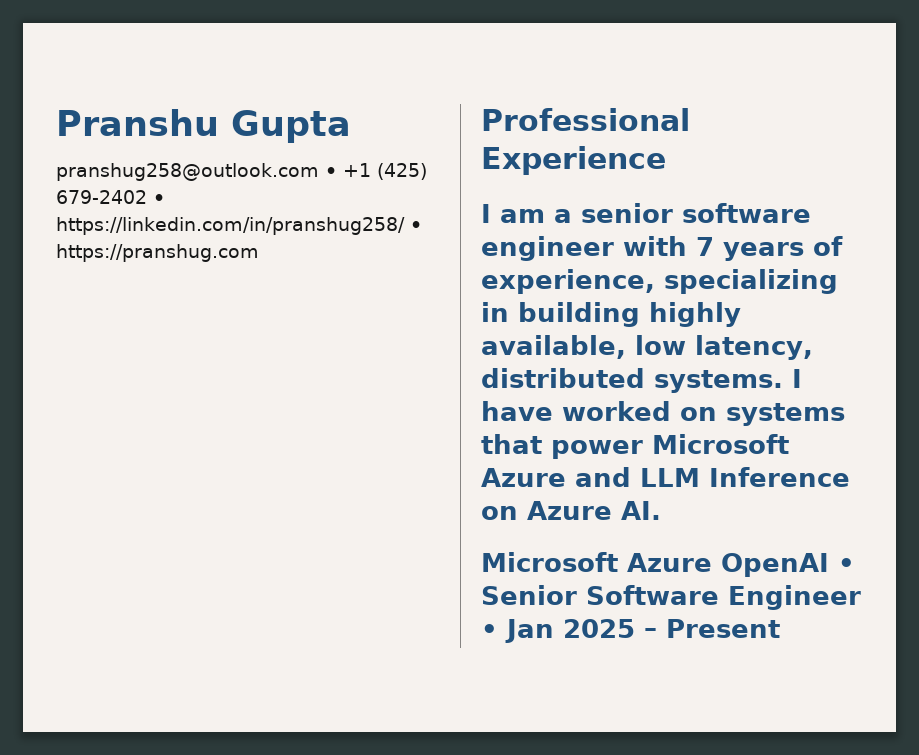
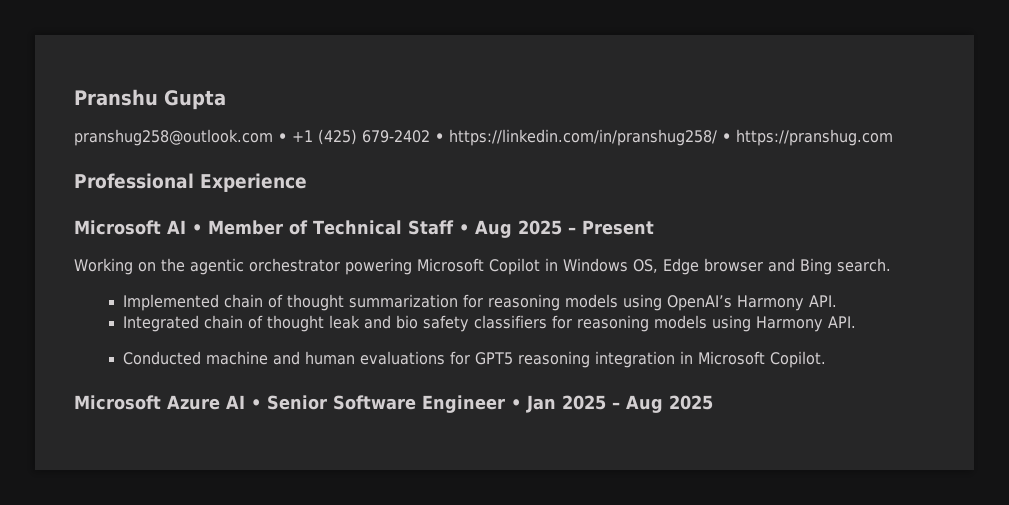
- I am a senior software engineer with 7 years of experience, specializing in building highly available, low latency, distributed systems. I have worked on systems that power Microsoft Azure and LLM Inference on Azure AI.
- Microsoft Azure OpenAI • Senior Software Engineer • Jan 2025 – Present
+ Microsoft AI • Member of Technical Staff • Aug 2025 – Present
+ Working on the agentic orchestrator powering Microsoft Copilot in Windows OS, Edge browser and Bing search.
+ Implemented chain of thought summarization for reasoning models using OpenAI’s Harmony API.
+ Integrated chain of thought leak and bio safety classifiers for reasoning models using Harmony API.
+ Conducted machine and human evaluations for GPT5 reasoning integration in Microsoft Copilot.
+ Microsoft Azure AI • Senior Software Engineer • Jan 2025 – Aug 2025

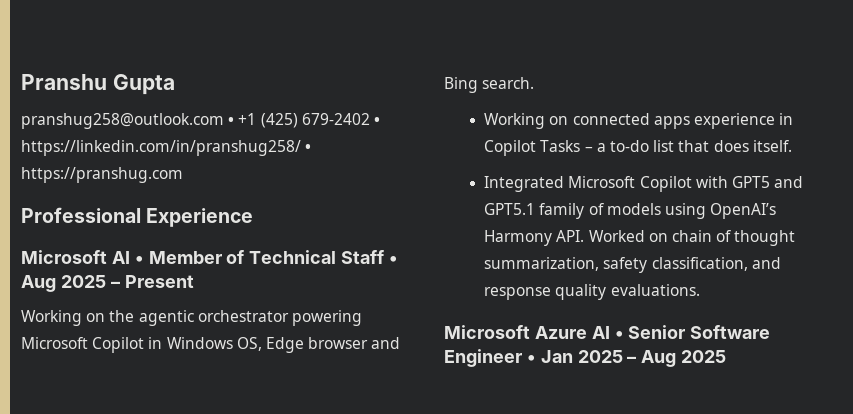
- Implemented chain of thought summarization for reasoning models using OpenAI’s Harmony API.
- Integrated chain of thought leak and bio safety classifiers for reasoning models using Harmony API.
- Conducted machine and human evaluations for GPT5 reasoning integration in Microsoft Copilot.
+ Working on connected apps experience in Copilot Tasks – a to-do list that does itself.
+ Integrated Microsoft Copilot with GPT5 and GPT5.1 family of models using OpenAI’s Harmony API. Worked on chain of thought summarization, safety classification, and response quality evaluations.

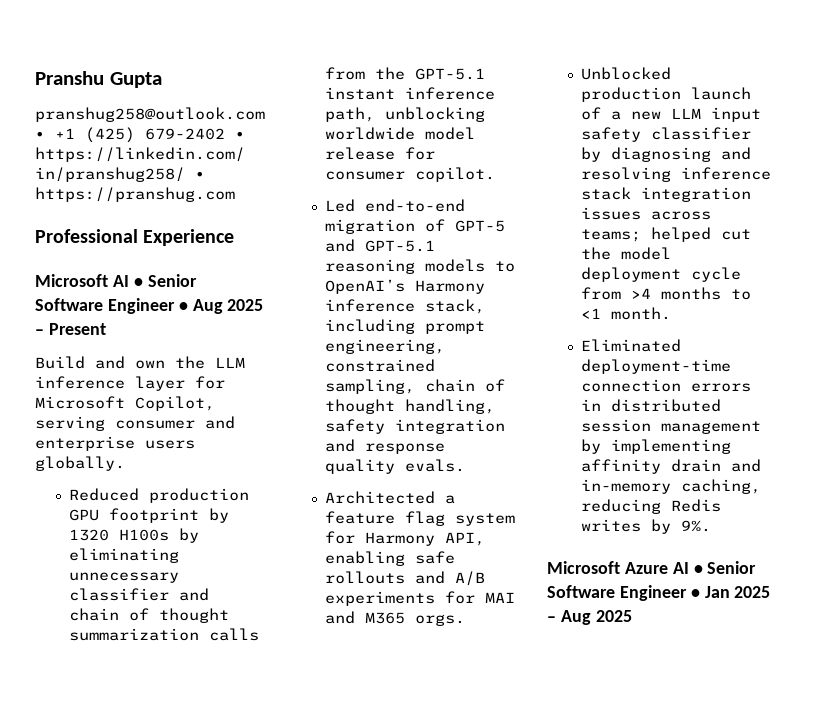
- Microsoft AI • Member of Technical Staff • Aug 2025 – Present
+ Microsoft AI • Senior Software Engineer • Aug 2025 – Present
- Working on the agentic orchestrator powering Microsoft Copilot in Windows OS, Edge browser and Bing search.
- Working on connected apps experience in Copilot Tasks – a to-do list that does itself.
- Integrated Microsoft Copilot with GPT5 and GPT5.1 family of models using OpenAI’s Harmony API. Worked on chain of thought summarization, safety classification, and response quality evaluations.
+ Build and own the LLM inference layer for Microsoft Copilot, serving consumer and enterprise users globally.
+ Reduced production GPU footprint by 1320 H100s by eliminating unnecessary classifier and chain of thought summarization calls from the GPT-5.1 instant inference path, unblocking worldwide model release for consumer copilot.
+ Led end-to-end migration of GPT-5 and GPT-5.1 reasoning models to OpenAI’s Harmony inference stack, including prompt engineering, constrained sampling, chain of thought handling, safety integration and response quality evals.
+ Architected a feature flag system for Harmony API, enabling safe rollouts and A/B experiments for MAI and M365 orgs.
+ Unblocked production launch of a new LLM input safety classifier by diagnosing and resolving inference stack integration issues across teams; helped cut the model deployment cycle from >4 months to <1 month.
+ Eliminated deployment-time connection errors in distributed session management by implementing affinity drain and in-memory caching, reducing Redis writes by 9%.

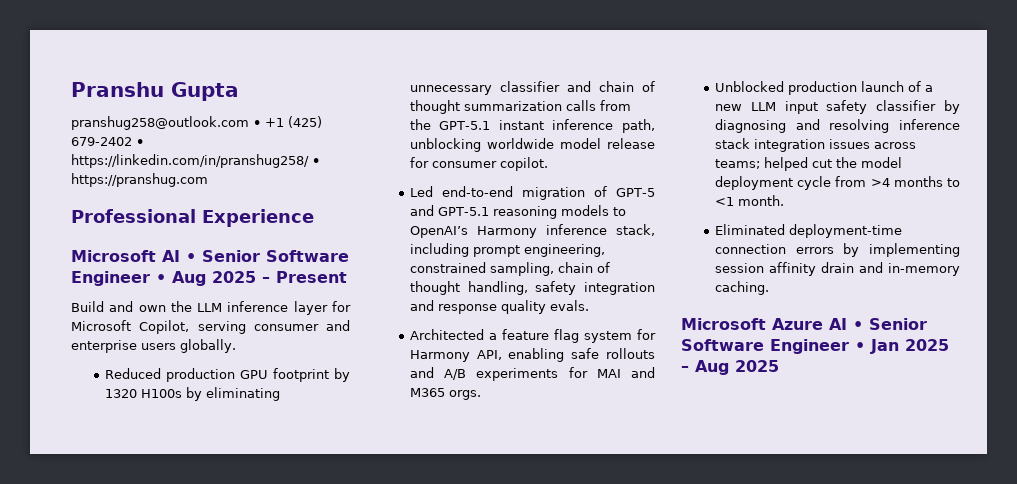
- Eliminated deployment-time connection errors in distributed session management by implementing affinity drain and in-memory caching, reducing Redis writes by 9%.
+ Eliminated deployment-time connection errors by implementing session affinity drain and in-memory caching.

